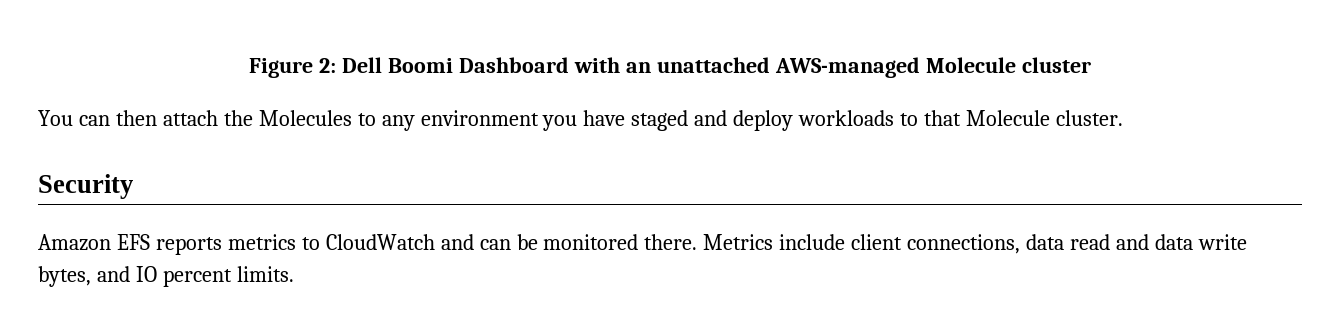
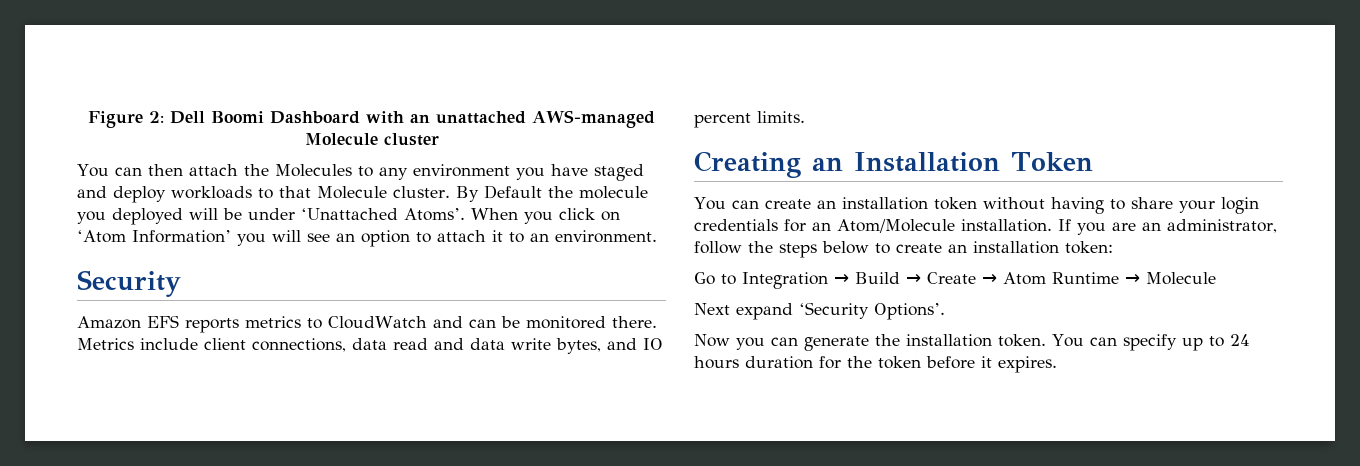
+ By Default the molecule you deployed will be under ‘Unattached Atoms’. When you click on ‘Atom Information’ you will see an option to attach it to an environment.
+ Creating an Installation Token
+ You can create an installation token without having to share your login credentials for an Atom/Molecule installation. If you are an administrator, follow the steps below to create an installation token:
+ Go to Integration → Build → Create → Atom Runtime → Molecule
+ Next expand ‘Security Options’.
+ Now you can generate the installation token. You can specify up to 24 hours duration for the token before it expires.

